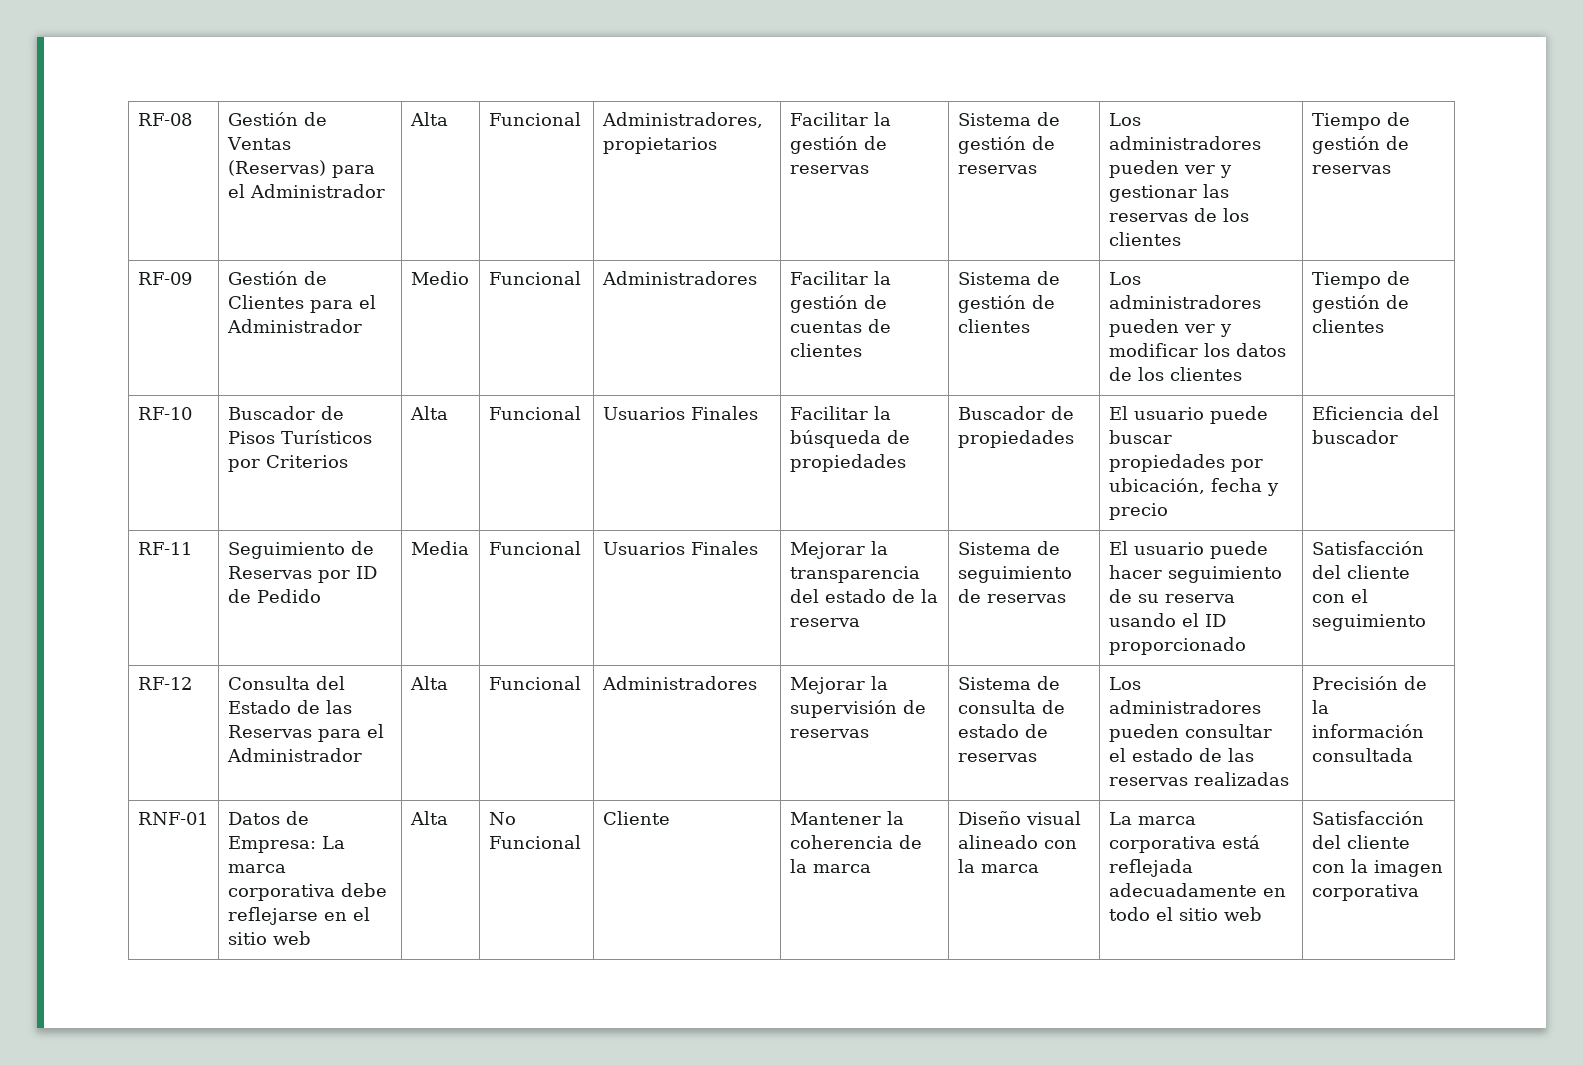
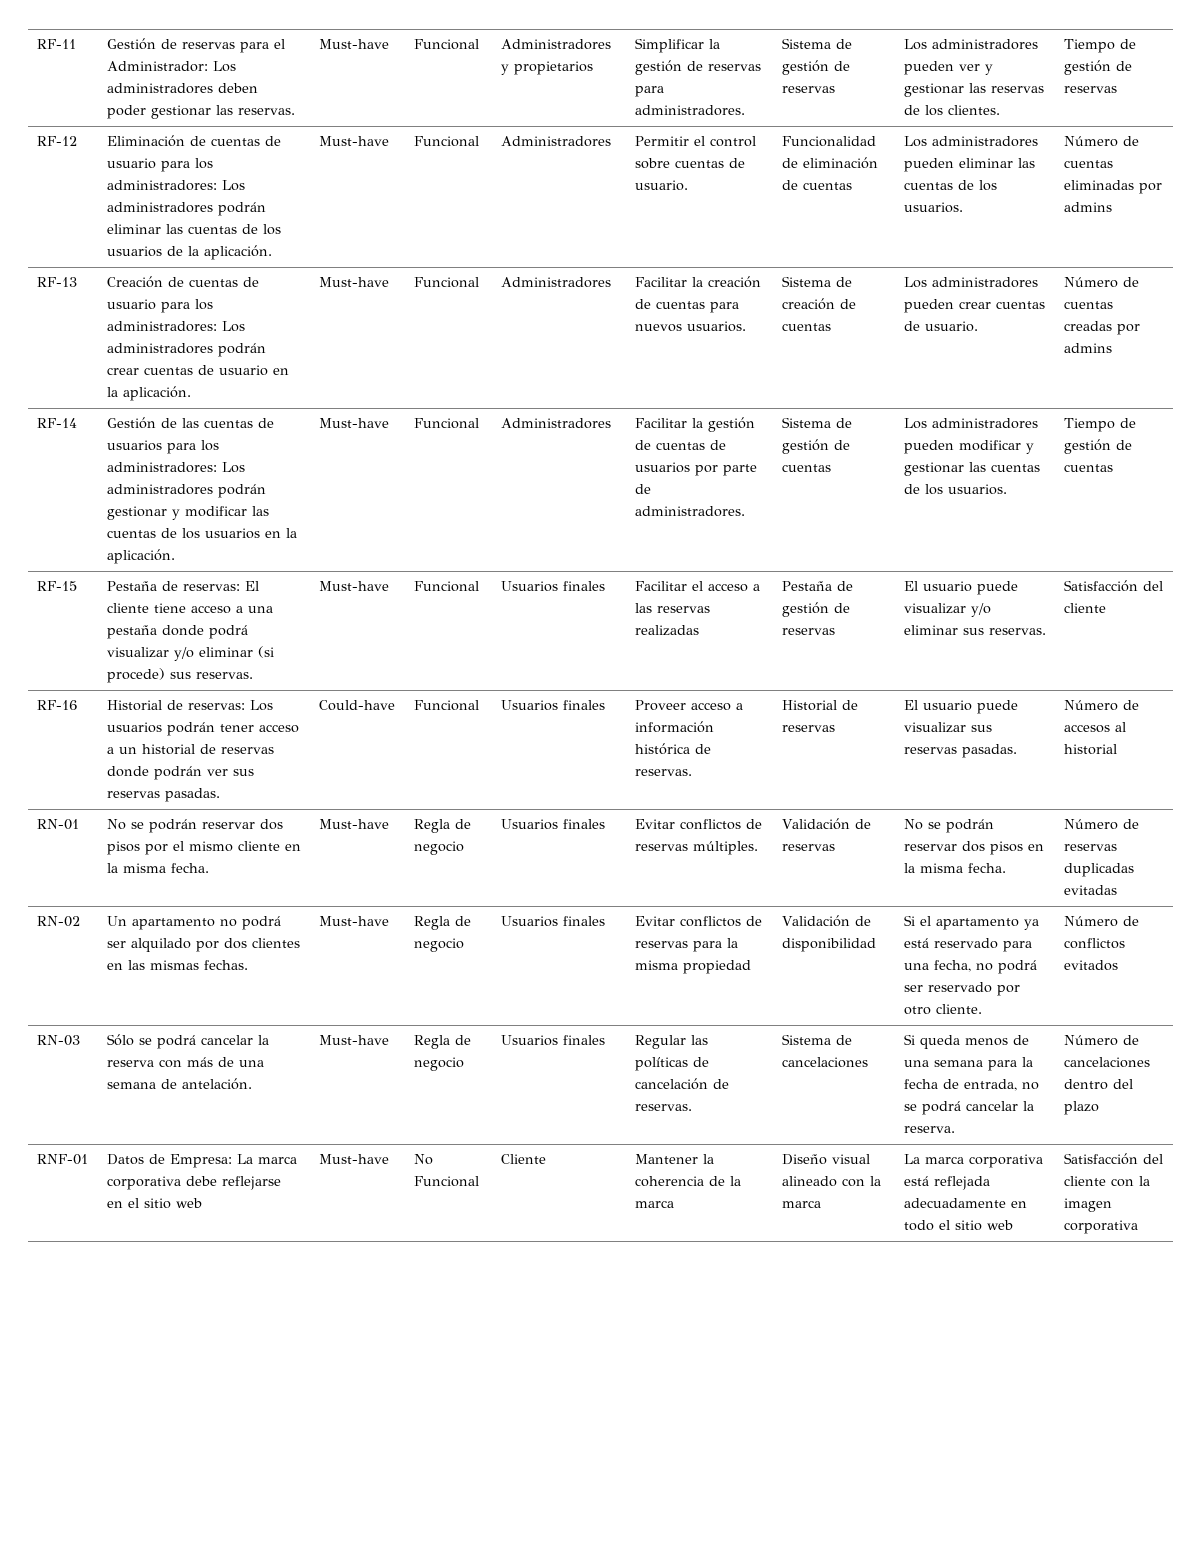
- RF-08 | Gestión de Ventas (Reservas) para el Administrador | Alta | Funcional | Administradores, propietarios
+ RF-11 | Gestión de reservas para el Administrador: Los administradores deben poder gestionar las reservas. | Must-have | Funcional | Administradores y propietarios
- Facilitar la gestión de reservas
+ Simplificar la gestión de reservas para administradores.
- Los administradores pueden ver y gestionar las reservas de los clientes
+ Los administradores pueden ver y gestionar las reservas de los clientes.
- RF-09 | Gestión de Clientes para el Administrador | Medio
+ RF-12 | Eliminación de cuentas de usuario para los administradores: Los administradores podrán eliminar las cuentas de los usuarios de la aplicación. | Must-have | Funcional | Administradores | Permitir el control sobre cuentas de usuario. | Funcionalidad de eliminación de cuentas | Los administradores pueden eliminar las cuentas de los usuarios. | Número de cuentas eliminadas por admins
+ RF-13 | Creación de cuentas de usuario para los administradores: Los administradores podrán crear cuentas de usuario en la aplicación. | Must-have | Funcional | Administradores | Facilitar la creación de cuentas para nuevos usuarios. | Sistema de creación de cuentas | Los administradores pueden crear cuentas de usuario. | Número de cuentas creadas por admins
+ RF-14 | Gestión de las cuentas de usuarios para los administradores: Los administradores podrán gestionar y modificar las cuentas de los usuarios en la aplicación. | Must-have
- Facilitar la gestión de cuentas de clientes | Sistema de gestión de clientes | Los administradores pueden ver y modificar los datos de los clientes | Tiempo de gestión de clientes
- RF-10 | Buscador de Pisos Turísticos por Criterios | Alta | Funcional | Usuarios Finales | Facilitar la búsqueda de propiedades | Buscador de propiedades | El usuario puede buscar propiedades por ubicación, fecha y precio | Eficiencia del buscador
- RF-11 | Seguimiento de Reservas por ID de Pedido | Media | Funcional | Usuarios Finales | Mejorar la transparencia del estado de la reserva | Sistema de seguimiento de reservas | El usuario puede hacer seguimiento de su reserva usando el ID proporcionado | Satisfacción del cliente con el seguimiento
- RF-12 | Consulta del Estado de las Reservas para el Administrador | Alta | Funcional | Administradores | Mejorar la supervisión de reservas | Sistema de consulta de estado de reservas | Los administradores pueden consultar el estado de las reservas realizadas | Precisión de la información consultada
+ Facilitar la gestión de cuentas de usuarios por parte de administradores. | Sistema de gestión de cuentas | Los administradores pueden modificar y gestionar las cuentas de los usuarios. | Tiempo de gestión de cuentas
+ RF-15 | Pestaña de reservas: El cliente tiene acceso a una pestaña donde podrá visualizar y/o eliminar (si procede) sus reservas. | Must-have | Funcional | Usuarios finales | Facilitar el acceso a las reservas realizadas | Pestaña de gestión de reservas | El usuario puede visualizar y/o eliminar sus reservas. | Satisfacción del cliente
+ RF-16 | Historial de reservas: Los usuarios podrán tener acceso a un historial de reservas donde podrán ver sus reservas pasadas. | Could-have | Funcional | Usuarios finales | Proveer acceso a información histórica de reservas. | Historial de reservas | El usuario puede visualizar sus reservas pasadas. | Número de accesos al historial
+ RN-01 | No se podrán reservar dos pisos por el mismo cliente en la misma fecha. | Must-have | Regla de negocio | Usuarios finales | Evitar conflictos de reservas múltiples. | Validación de reservas | No se podrán reservar dos pisos en la misma fecha. | Número de reservas duplicadas evitadas
+ RN-02 | Un apartamento no podrá ser alquilado por dos clientes en las mismas fechas. | Must-have | Regla de negocio | Usuarios finales | Evitar conflictos de reservas para la misma propiedad | Validación de disponibilidad | Si el apartamento ya está reservado para una fecha, no podrá ser reservado por otro cliente. | Número de conflictos evitados
+ RN-03 | Sólo se podrá cancelar la reserva con más de una semana de antelación. | Must-have | Regla de negocio | Usuarios finales | Regular las políticas de cancelación de reservas. | Sistema de cancelaciones | Si queda menos de una semana para la fecha de entrada, no se podrá cancelar la reserva. | Número de cancelaciones dentro del plazo
- Datos de Empresa: La marca corporativa debe reflejarse en el sitio web | Alta
+ Datos de Empresa: La marca corporativa debe reflejarse en el sitio web | Must-have

